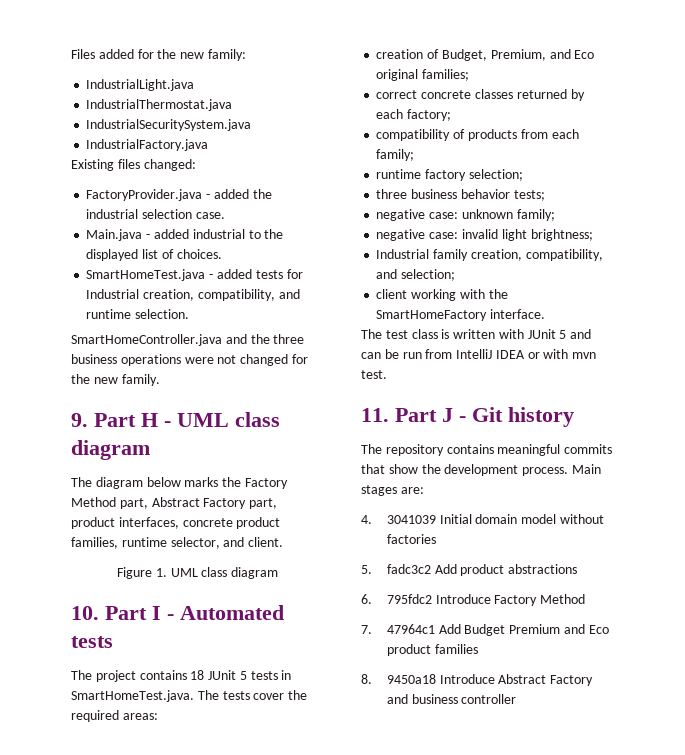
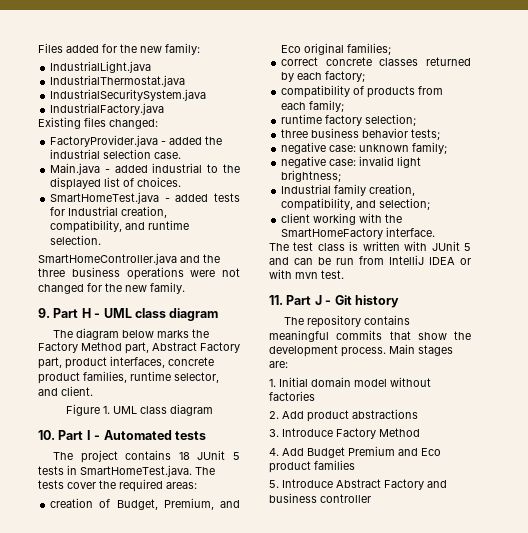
- 4. 3041039 Initial domain model without factories
+ 1. Initial domain model without factories
- 5. fadc3c2 Add product abstractions
+ 2. Add product abstractions
- 6. 795fdc2 Introduce Factory Method
+ 3. Introduce Factory Method
- 7. 47964c1 Add Budget Premium and Eco product families
+ 4. Add Budget Premium and Eco product families
- 8. 9450a18 Introduce Abstract Factory and business controller
+ 5. Introduce Abstract Factory and business controller

